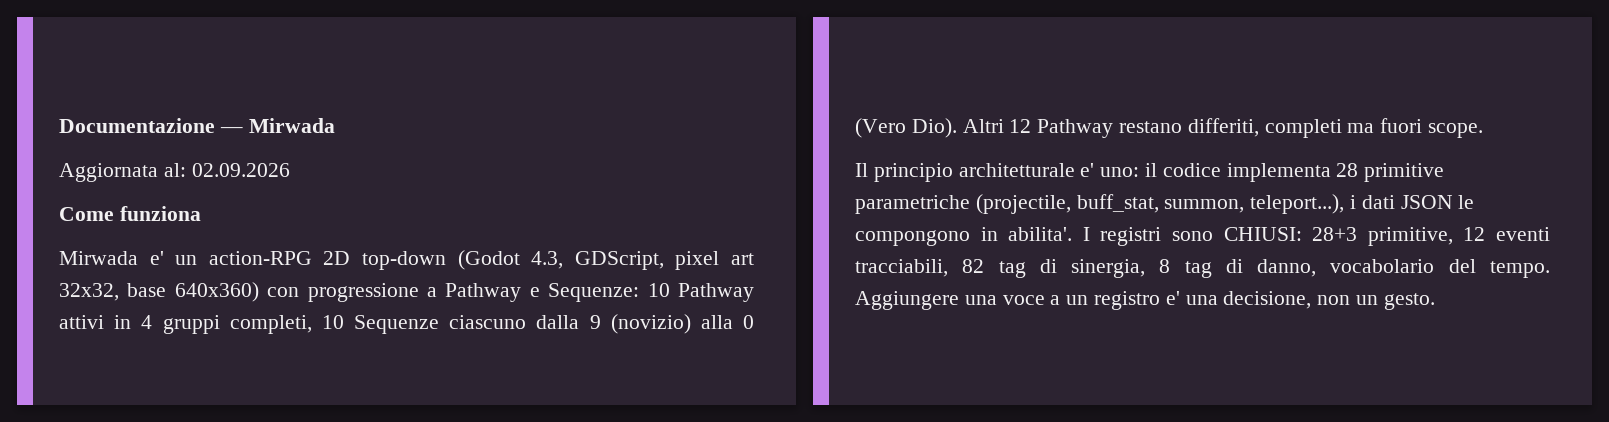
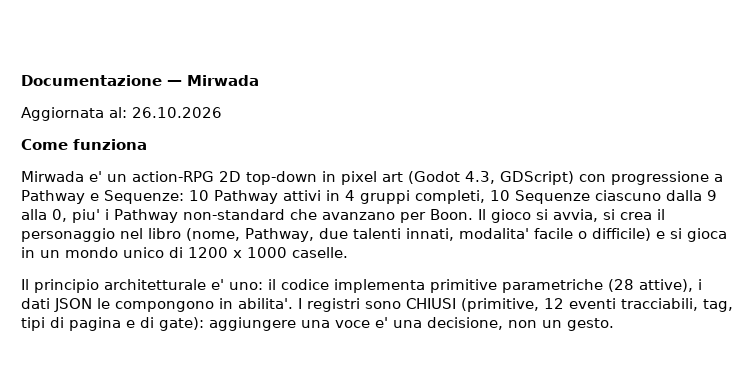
- Aggiornata al: 02.09.2026
+ Aggiornata al: 26.10.2026
- Mirwada e' un action-RPG 2D top-down (Godot 4.3, GDScript, pixel art 32x32, base 640x360) con progressione a Pathway e Sequenze: 10 Pathway attivi in 4 gruppi completi, 10 Sequenze ciascuno dalla 9 (novizio) alla 0 (Vero Dio). Altri 12 Pathway restano differiti, completi ma fuori scope.
+ Mirwada e' un action-RPG 2D top-down in pixel art (Godot 4.3, GDScript) con progressione a Pathway e Sequenze: 10 Pathway attivi in 4 gruppi completi, 10 Sequenze ciascuno dalla 9 alla 0, piu' i Pathway non-standard che avanzano per Boon. Il gioco si avvia, si crea il personaggio nel libro (nome, Pathway, due talenti innati, modalita' facile o difficile) e si gioca in un mondo unico di 1200 x 1000 caselle.
- Il principio architetturale e' uno: il codice implementa 28 primitive parametriche (projectile, buff_stat, summon, teleport...), i dati JSON le compongono in abilita'.
+ Il principio architetturale e' uno: il codice implementa primitive parametriche (28 attive), i dati JSON le compongono in abilita'.
- I registri sono CHIUSI: 28+3 primitive, 12 eventi tracciabili, 82 tag di sinergia, 8 tag di danno, vocabolario del tempo. Aggiungere una voce a un registro e' una decisione, non un gesto.
+ I registri sono CHIUSI (primitive, 12 eventi tracciabili, tag, tipi di pagina e di gate): aggiungere una voce e' una decisione, non un gesto.

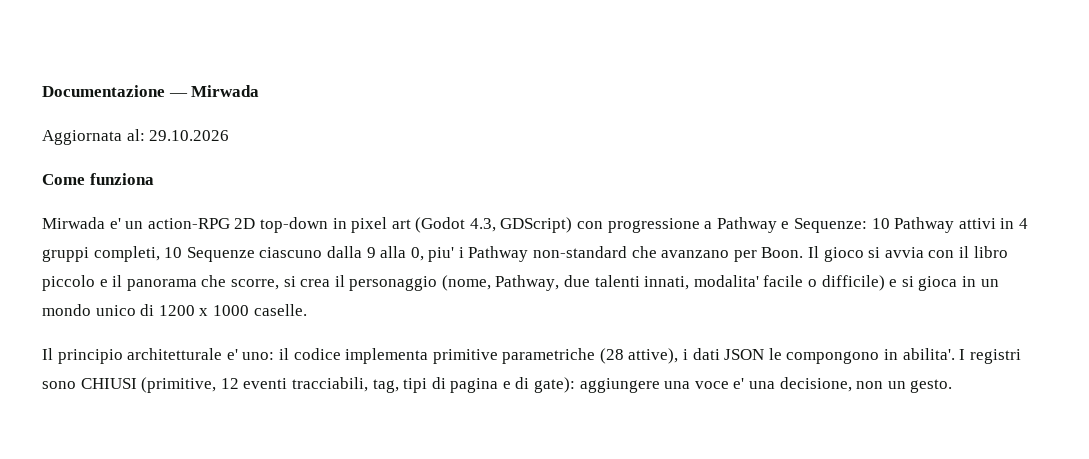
- Aggiornata al: 26.10.2026
+ Aggiornata al: 29.10.2026
- Il gioco si avvia, si crea il personaggio nel libro (nome, Pathway, due talenti innati, modalita' facile o difficile) e si gioca in un mondo unico di 1200 x 1000 caselle.
+ Il gioco si avvia con il libro piccolo e il panorama che scorre, si crea il personaggio (nome, Pathway, due talenti innati, modalita' facile o difficile) e si gioca in un mondo unico di 1200 x 1000 caselle.

